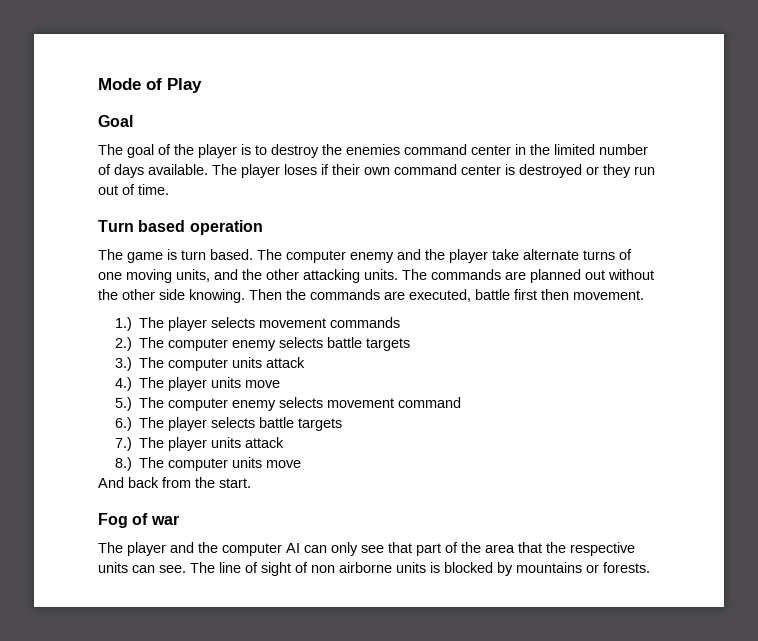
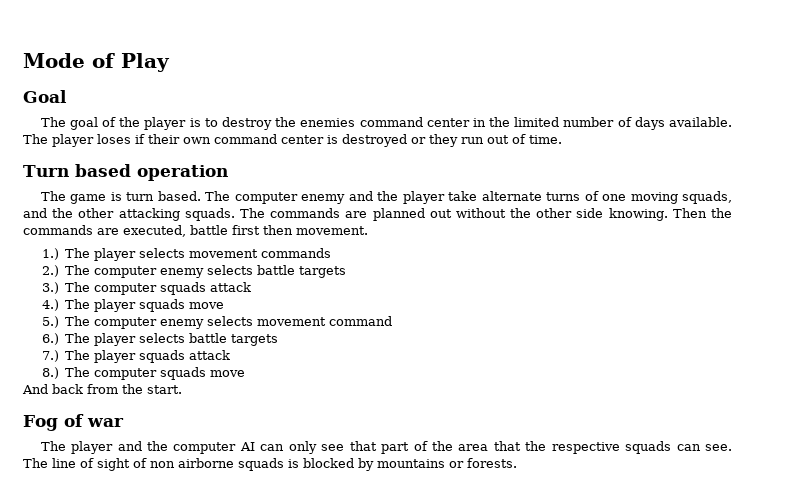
- The computer enemy and the player take alternate turns of one moving units, and the other attacking units.
+ The computer enemy and the player take alternate turns of one moving squads, and the other attacking squads.
- 3.) The computer units attack
+ 3.) The computer squads attack
- 4.) The player units move
+ 4.) The player squads move
- 7.) The player units attack
+ 7.) The player squads attack
- 8.) The computer units move
+ 8.) The computer squads move
- The player and the computer AI can only see that part of the area that the respective units can see.
+ The player and the computer AI can only see that part of the area that the respective squads can see.
- The line of sight of non airborne units is blocked by mountains or forests.
+ The line of sight of non airborne squads is blocked by mountains or forests.

